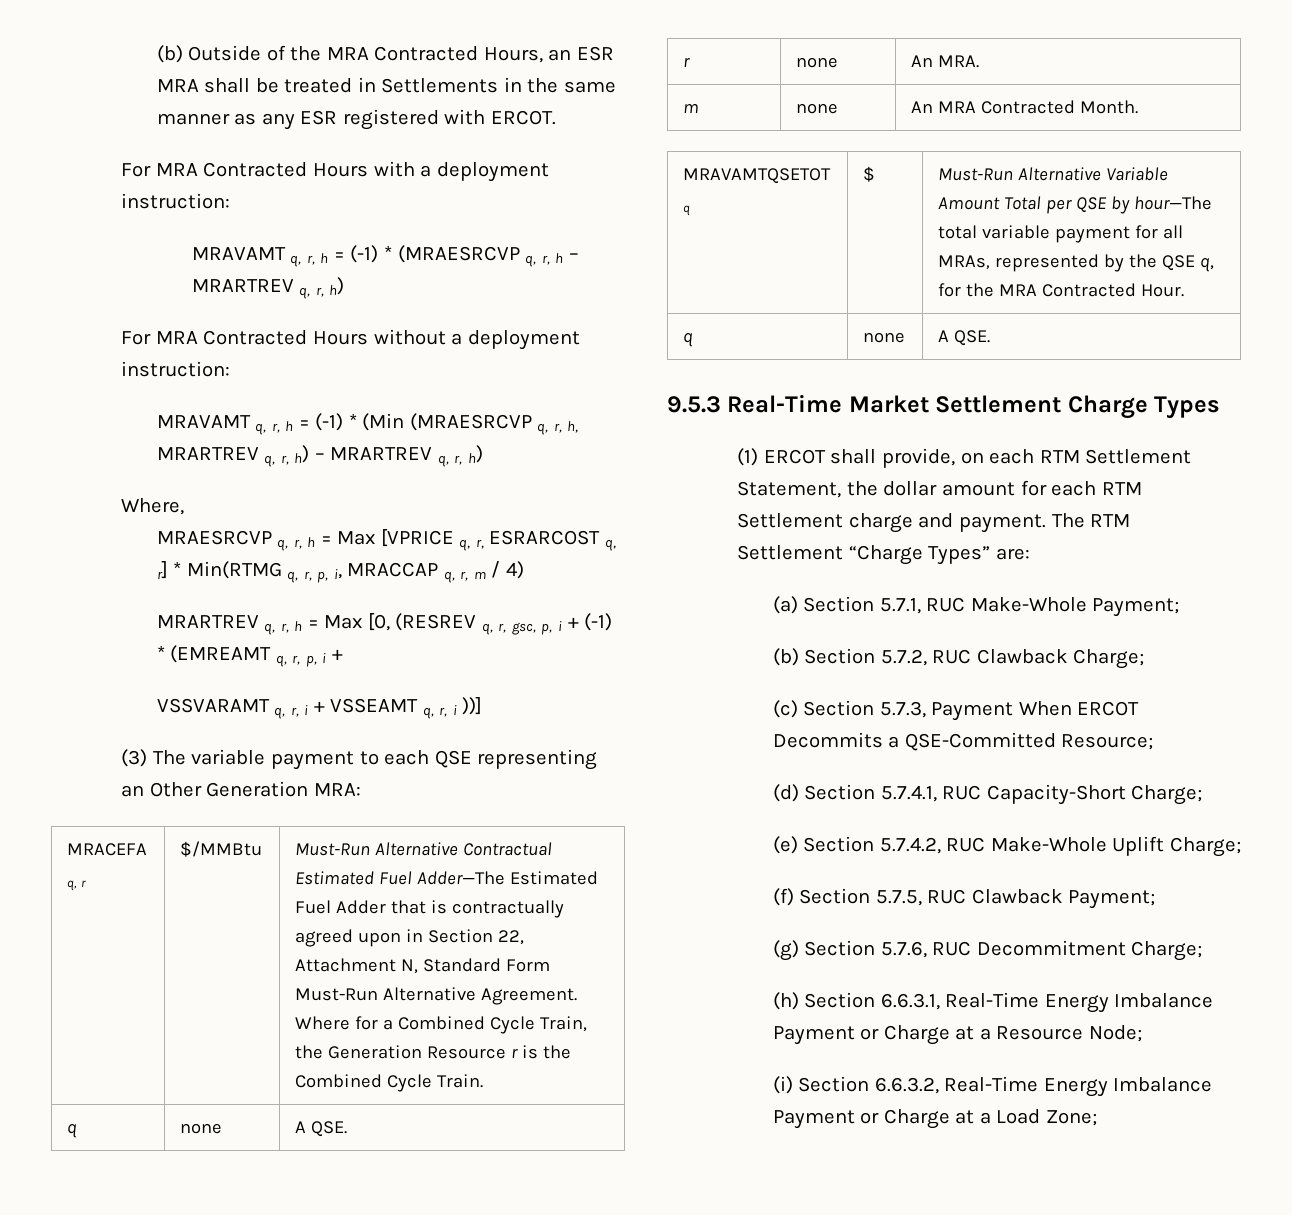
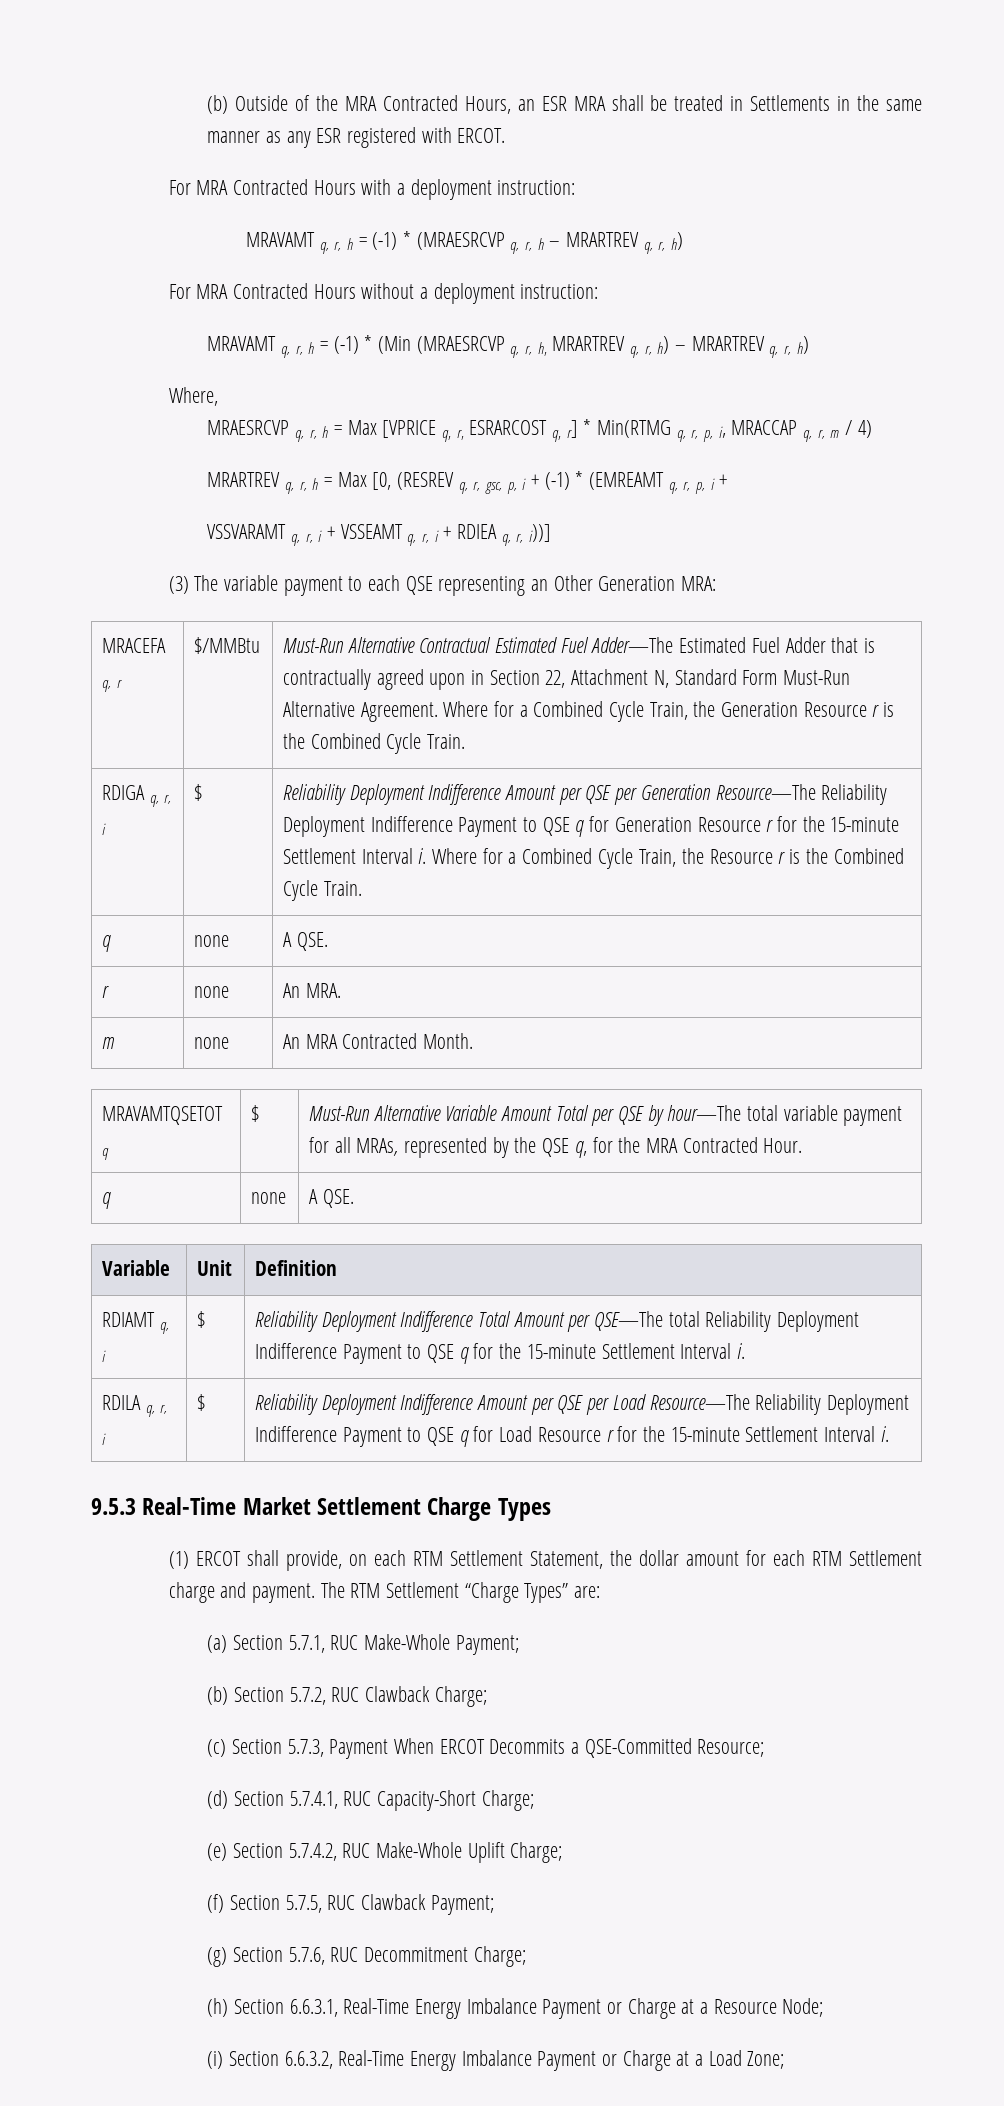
- VSSVARAMT q, r, i + VSSEAMT q, r, i ))]
+ VSSVARAMT q, r, i + VSSEAMT q, r, i + RDIEA q, r, i))]
+ RDIGA q, r, i | $ | Reliability Deployment Indifference Amount per QSE per Generation Resource—The Reliability Deployment Indifference Payment to QSE q for Generation Resource r for the 15-minute Settlement Interval i. Where for a Combined Cycle Train, the Resource r is the Combined Cycle Train.
+ Variable | Unit | Definition
+ RDIAMT q, i | $ | Reliability Deployment Indifference Total Amount per QSE—The total Reliability Deployment Indifference Payment to QSE q for the 15-minute Settlement Interval i.
+ RDILA q, r, i | $ | Reliability Deployment Indifference Amount per QSE per Load Resource—The Reliability Deployment Indifference Payment to QSE q for Load Resource r for the 15-minute Settlement Interval i.

